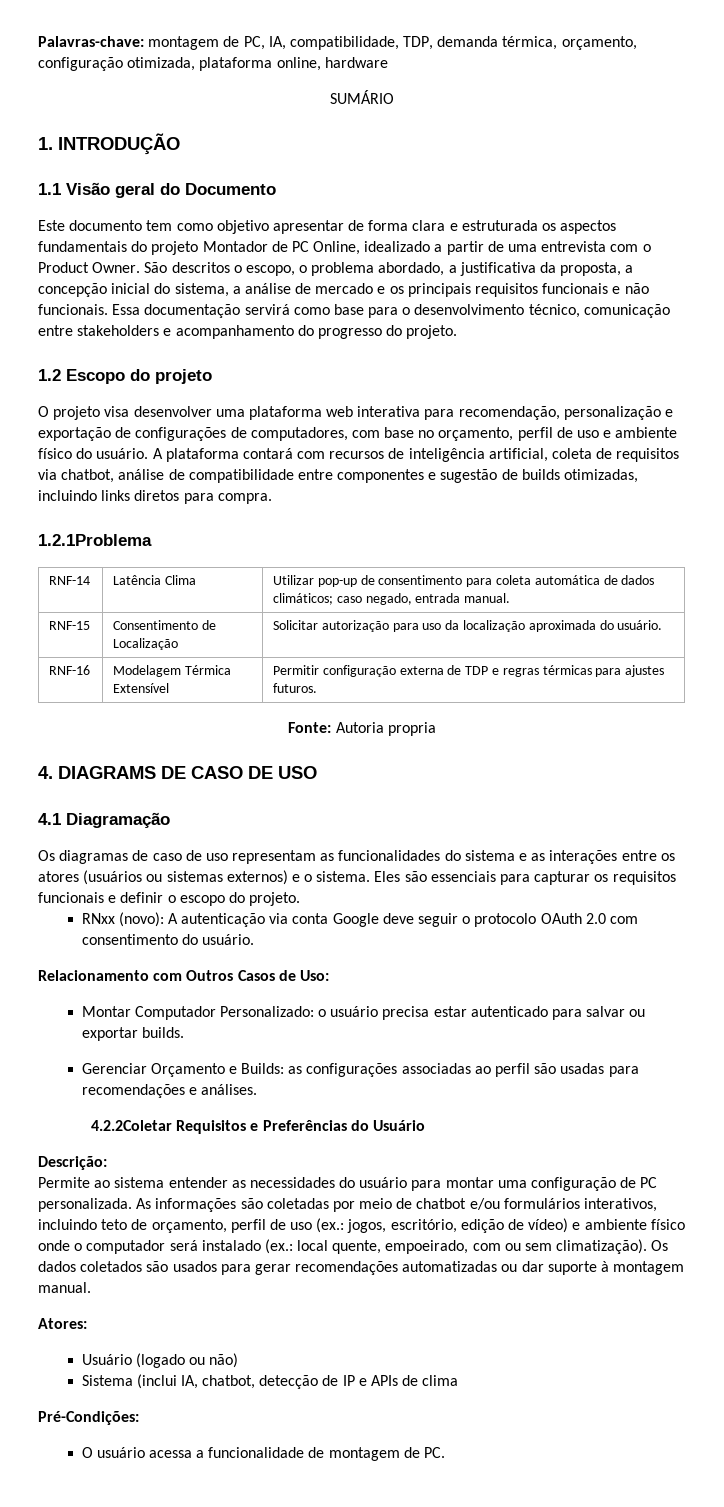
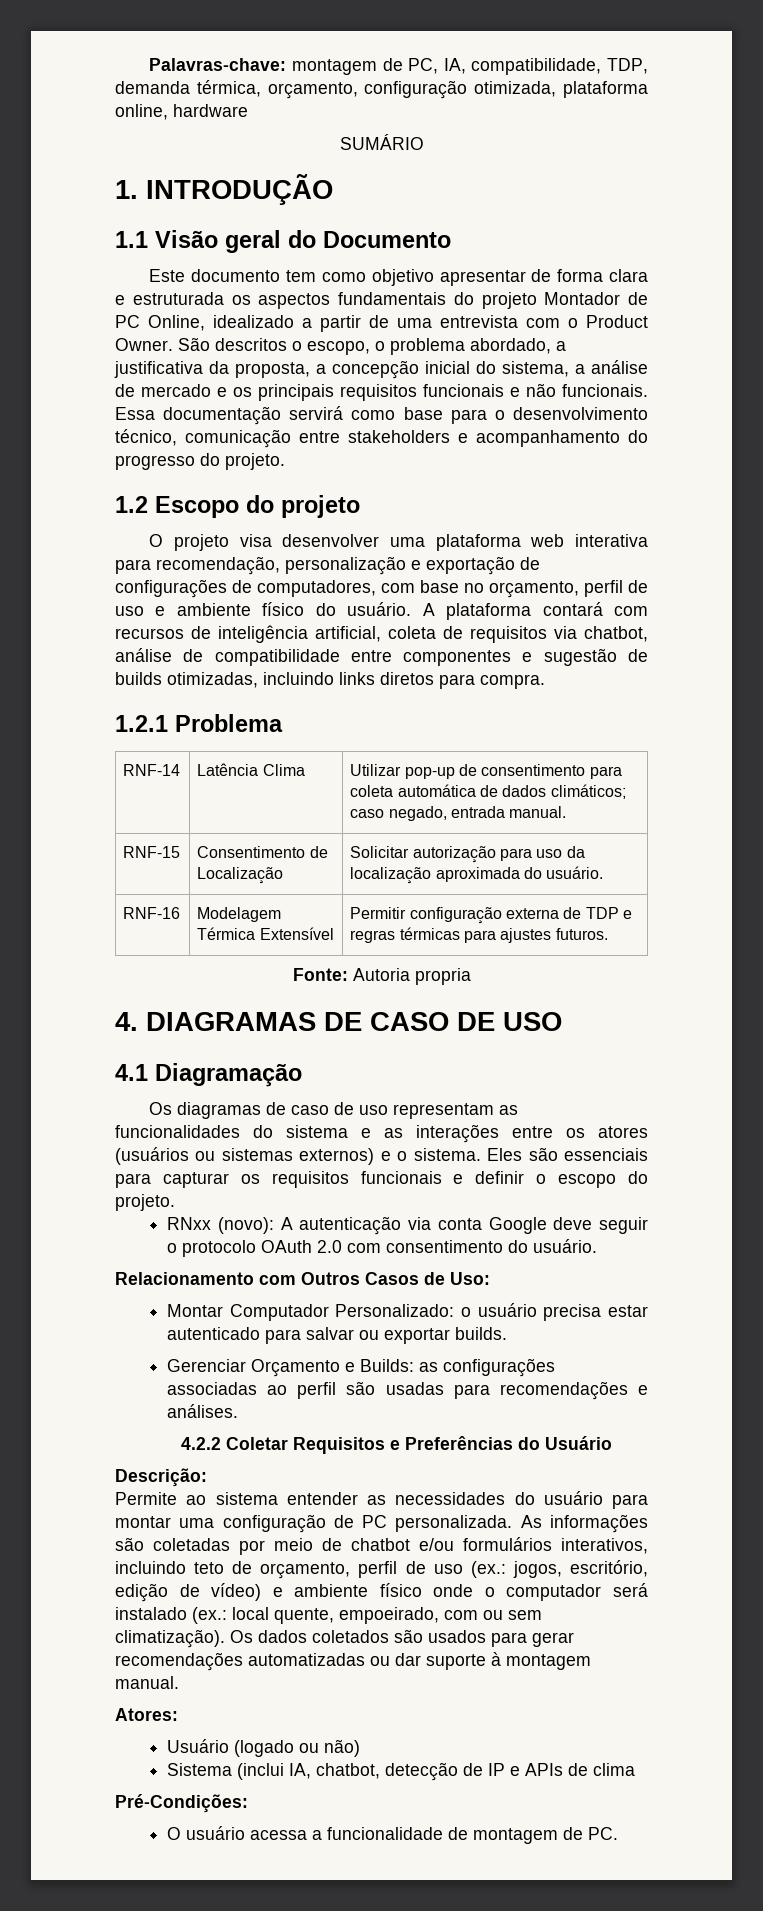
- 1.2.1Problema
+ 1.2.1 Problema
- 4. DIAGRAMS DE CASO DE USO
+ 4. DIAGRAMAS DE CASO DE USO
- 4.2.2Coletar Requisitos e Preferências do Usuário
+ 4.2.2 Coletar Requisitos e Preferências do Usuário

